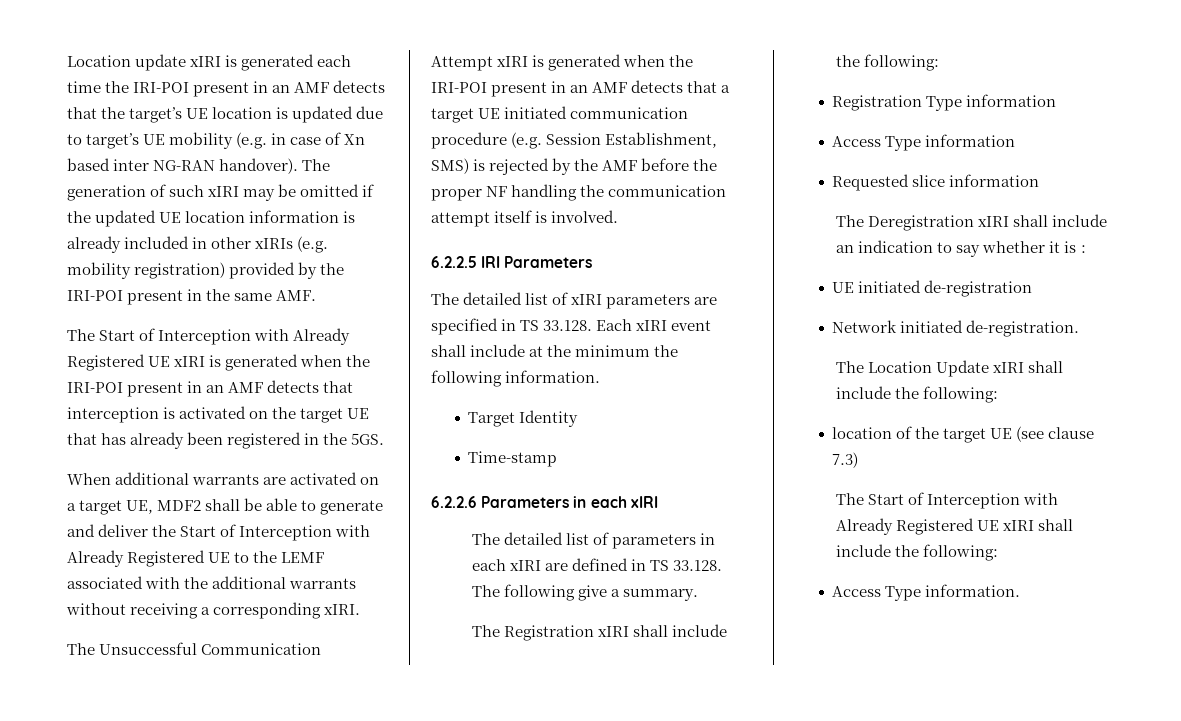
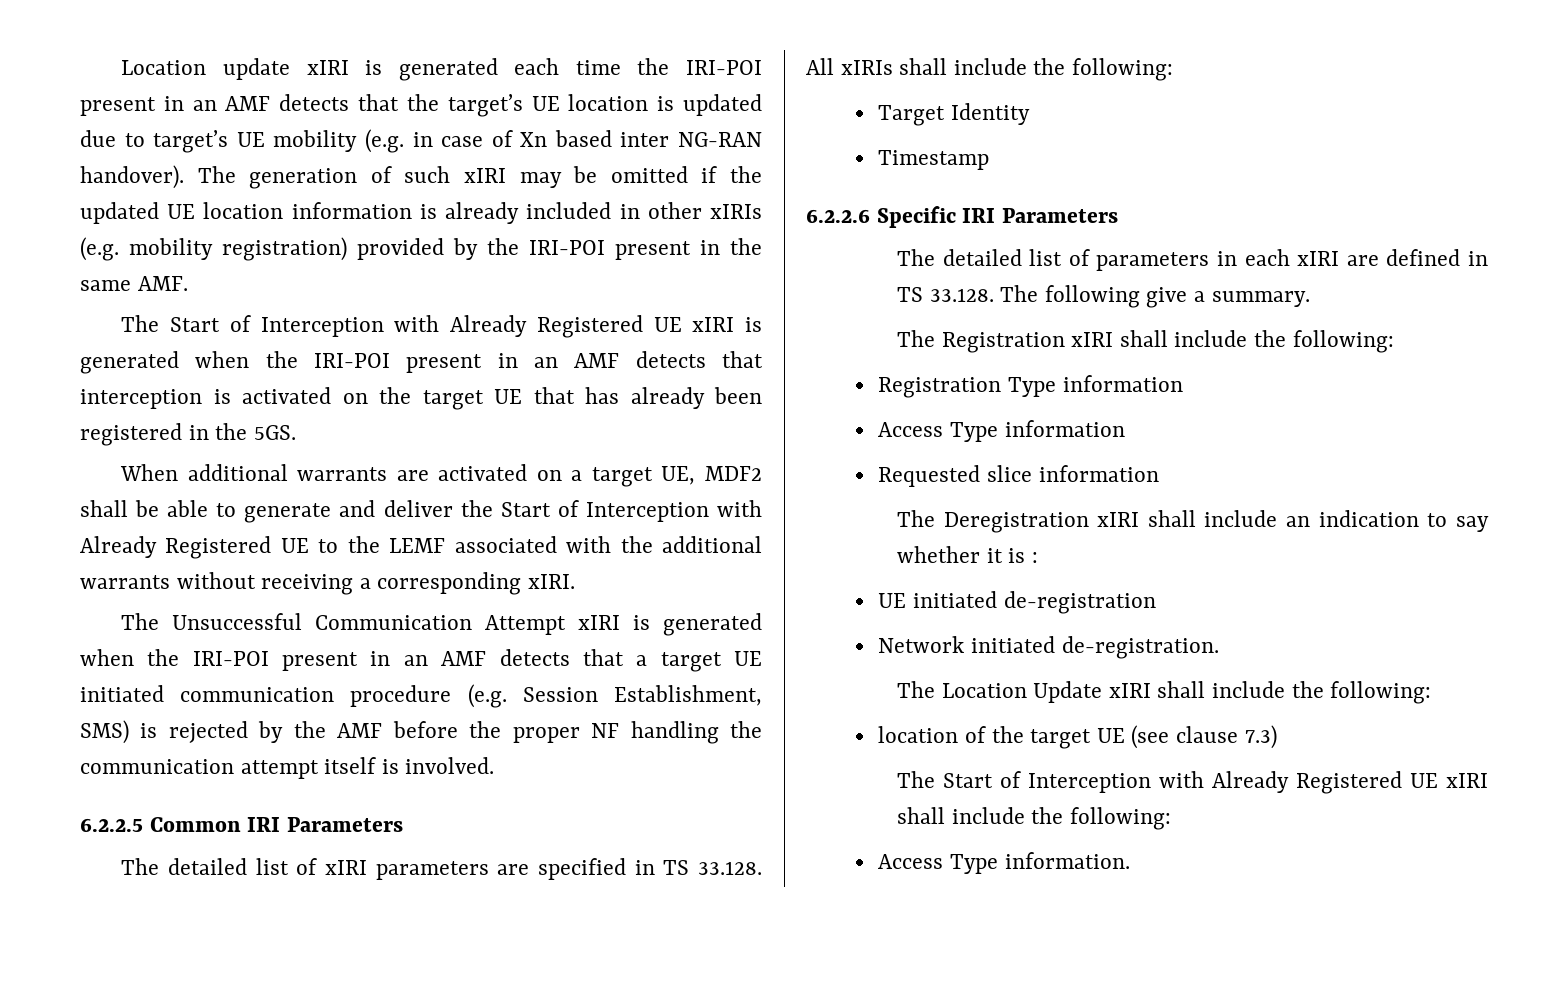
- 6.2.2.5 IRI Parameters
+ 6.2.2.5 Common IRI Parameters
- The detailed list of xIRI parameters are specified in TS 33.128. Each xIRI event shall include at the minimum the following information.
+ The detailed list of xIRI parameters are specified in TS 33.128. All xIRIs shall include the following:
- Time-stamp
+ Timestamp
- 6.2.2.6 Parameters in each xIRI
+ 6.2.2.6 Specific IRI Parameters

